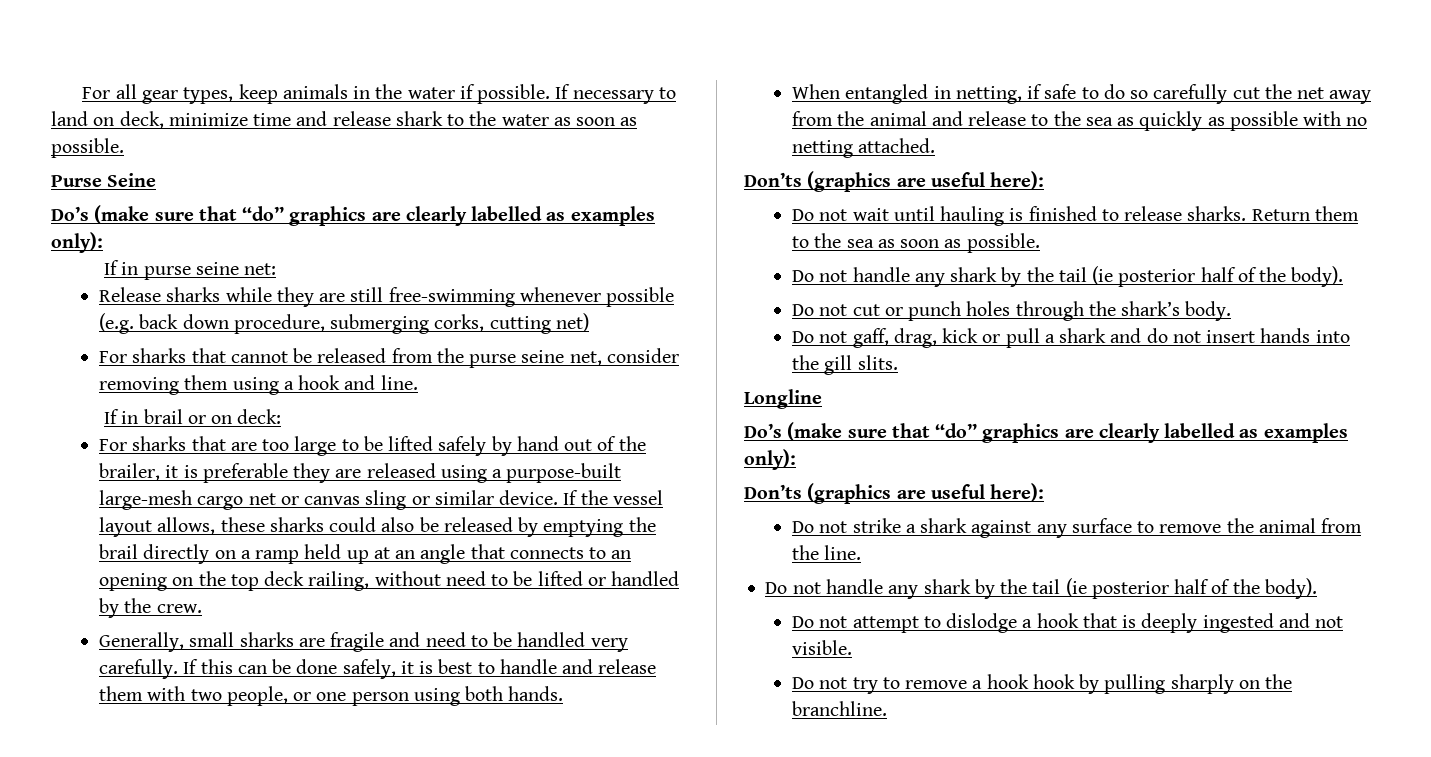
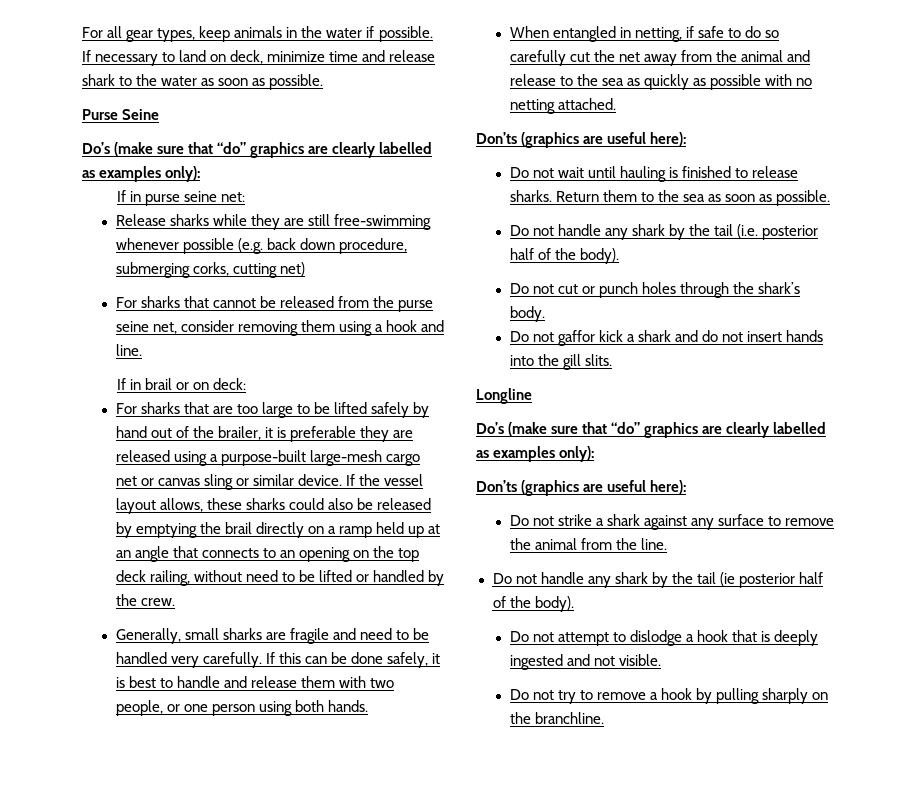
  Return them to the sea as soon as possible.
- Do not handle any shark by the tail (ie posterior half of the body).
+ Do not handle any shark by the tail (i.e. posterior half of the body).
- Do not gaff, drag, kick or pull a shark and do not insert hands into the gill slits.
+ Do not gaffor kick a shark and do not insert hands into the gill slits.
- Do not try to remove a hook hook by pulling sharply on the branchline.
+ Do not try to remove a hook by pulling sharply on the branchline.

